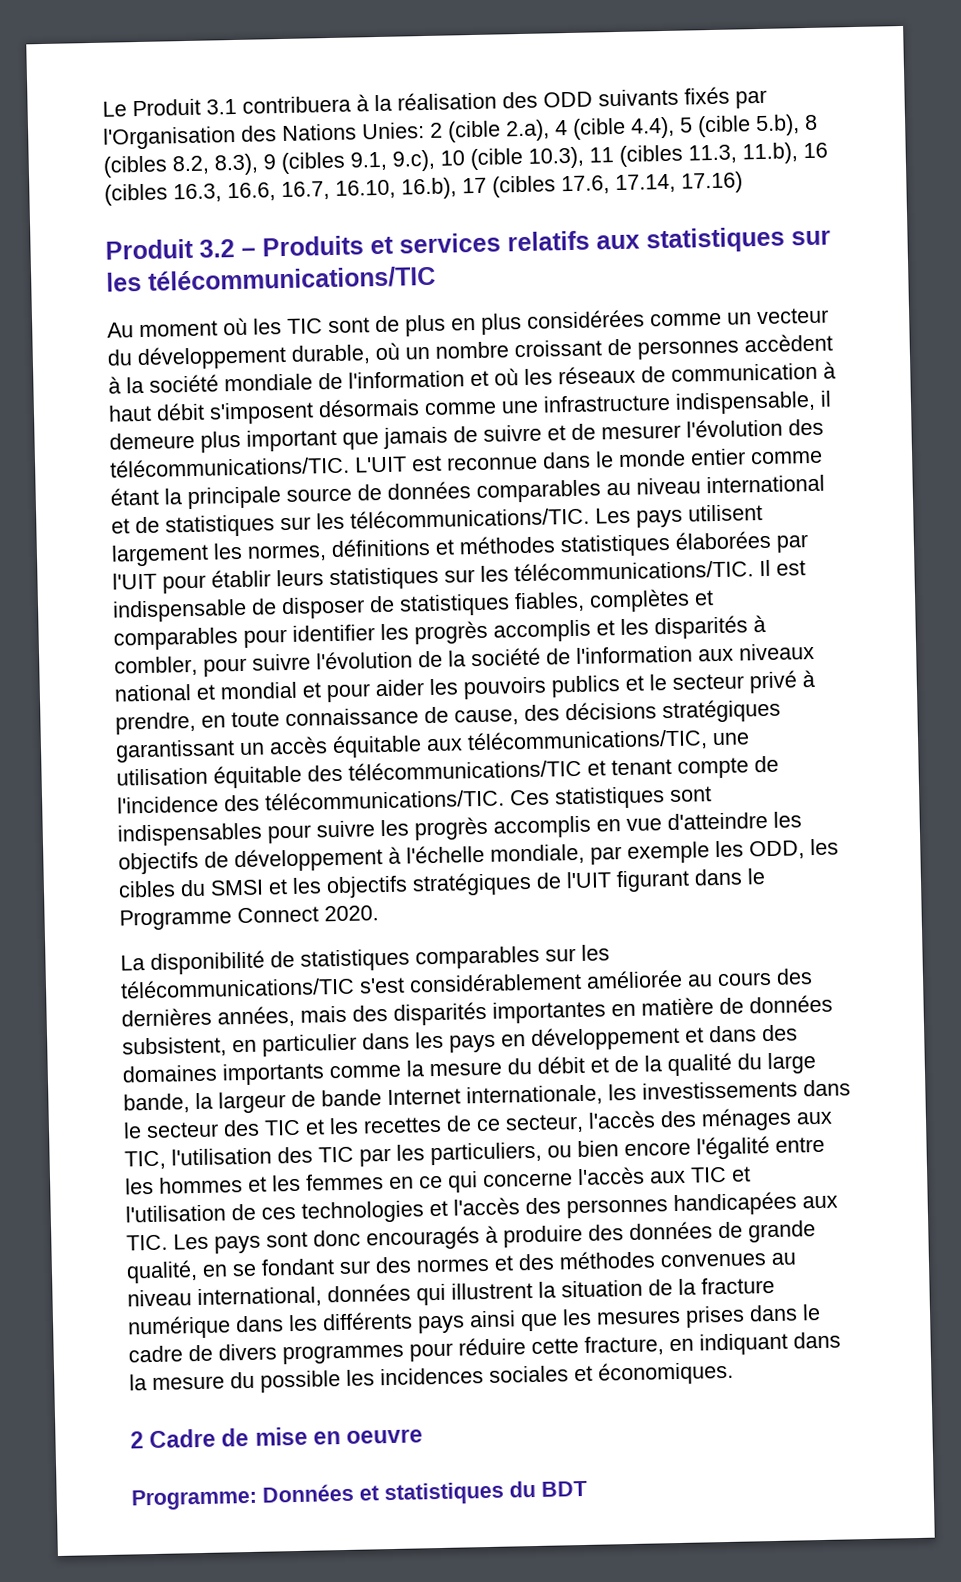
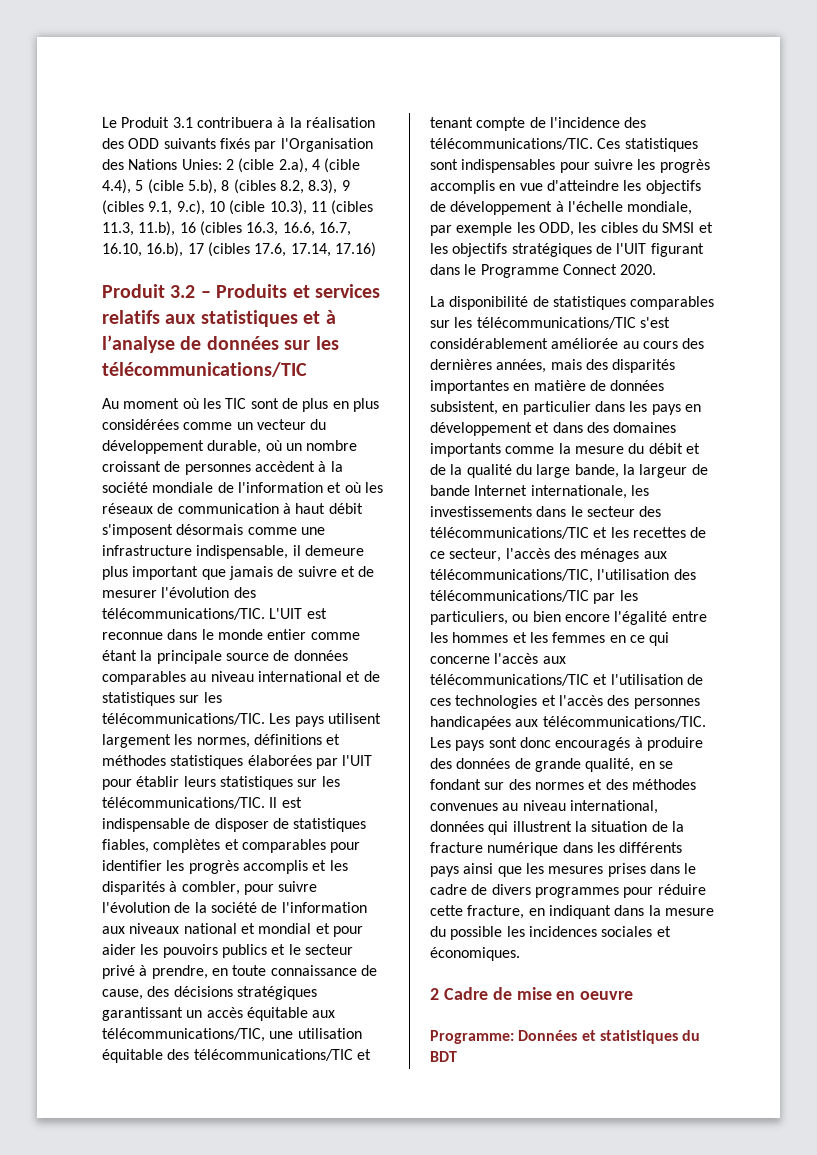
- Produit 3.2 – Produits et services relatifs aux statistiques sur les télécommunications/TIC
+ Produit 3.2 – Produits et services relatifs aux statistiques et à l’analyse de données sur les télécommunications/TIC
- La disponibilité de statistiques comparables sur les télécommunications/TIC s'est considérablement améliorée au cours des dernières années, mais des disparités importantes en matière de données subsistent, en particulier dans les pays en développement et dans des domaines importants comme la mesure du débit et de la qualité du large bande, la largeur de bande Internet internationale, les investissements dans le secteur des TIC et les recettes de ce secteur, l'accès des ménages aux TIC, l'utilisation des TIC par les particuliers, ou bien encore l'égalité entre les hommes et les femmes en ce qui concerne l'accès aux TIC et l'utilisation de ces technologies et l'accès des personnes handicapées aux TIC. Les pays sont donc encouragés à produire des données de grande qualité, en se fondant sur des normes et des méthodes convenues au niveau international, données qui illustrent la situation de la fracture numérique dans les différents pays ainsi que les mesures prises dans le cadre de divers programmes pour réduire cette fracture, en indiquant dans la mesure du possible les incidences sociales et économiques.
+ La disponibilité de statistiques comparables sur les télécommunications/TIC s'est considérablement améliorée au cours des dernières années, mais des disparités importantes en matière de données subsistent, en particulier dans les pays en développement et dans des domaines importants comme la mesure du débit et de la qualité du large bande, la largeur de bande Internet internationale, les investissements dans le secteur des télécommunications/TIC et les recettes de ce secteur, l'accès des ménages aux télécommunications/TIC, l'utilisation des télécommunications/TIC par les particuliers, ou bien encore l'égalité entre les hommes et les femmes en ce qui concerne l'accès aux télécommunications/TIC et l'utilisation de ces technologies et l'accès des personnes handicapées aux télécommunications/TIC. Les pays sont donc encouragés à produire des données de grande qualité, en se fondant sur des normes et des méthodes convenues au niveau international, données qui illustrent la situation de la fracture numérique dans les différents pays ainsi que les mesures prises dans le cadre de divers programmes pour réduire cette fracture, en indiquant dans la mesure du possible les incidences sociales et économiques.

